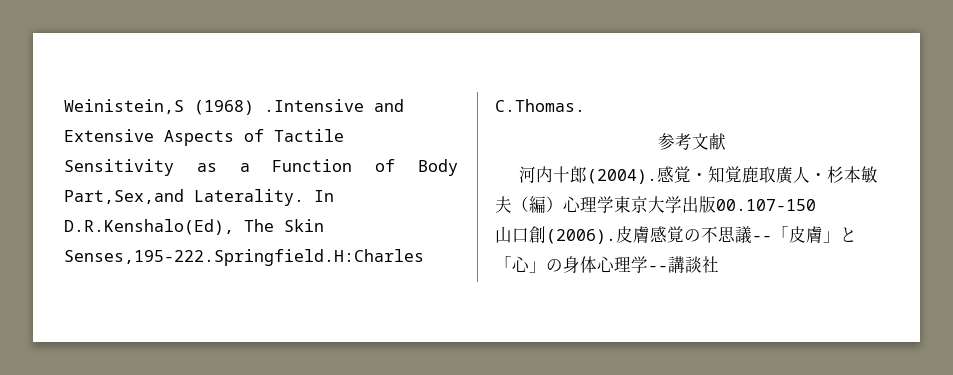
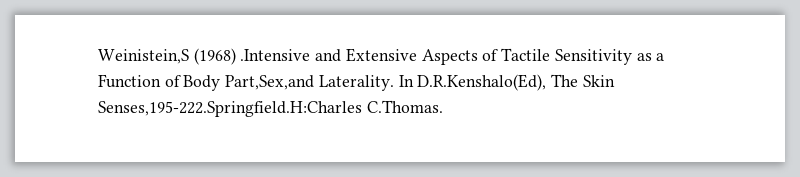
- 参考文献
- 河内十郎(2004).感覚・知覚鹿取廣人・杉本敏夫（編）心理学東京大学出版00.107-150
- 山口創(2006).皮膚感覚の不思議--「皮膚」と「心」の身体心理学--講談社

